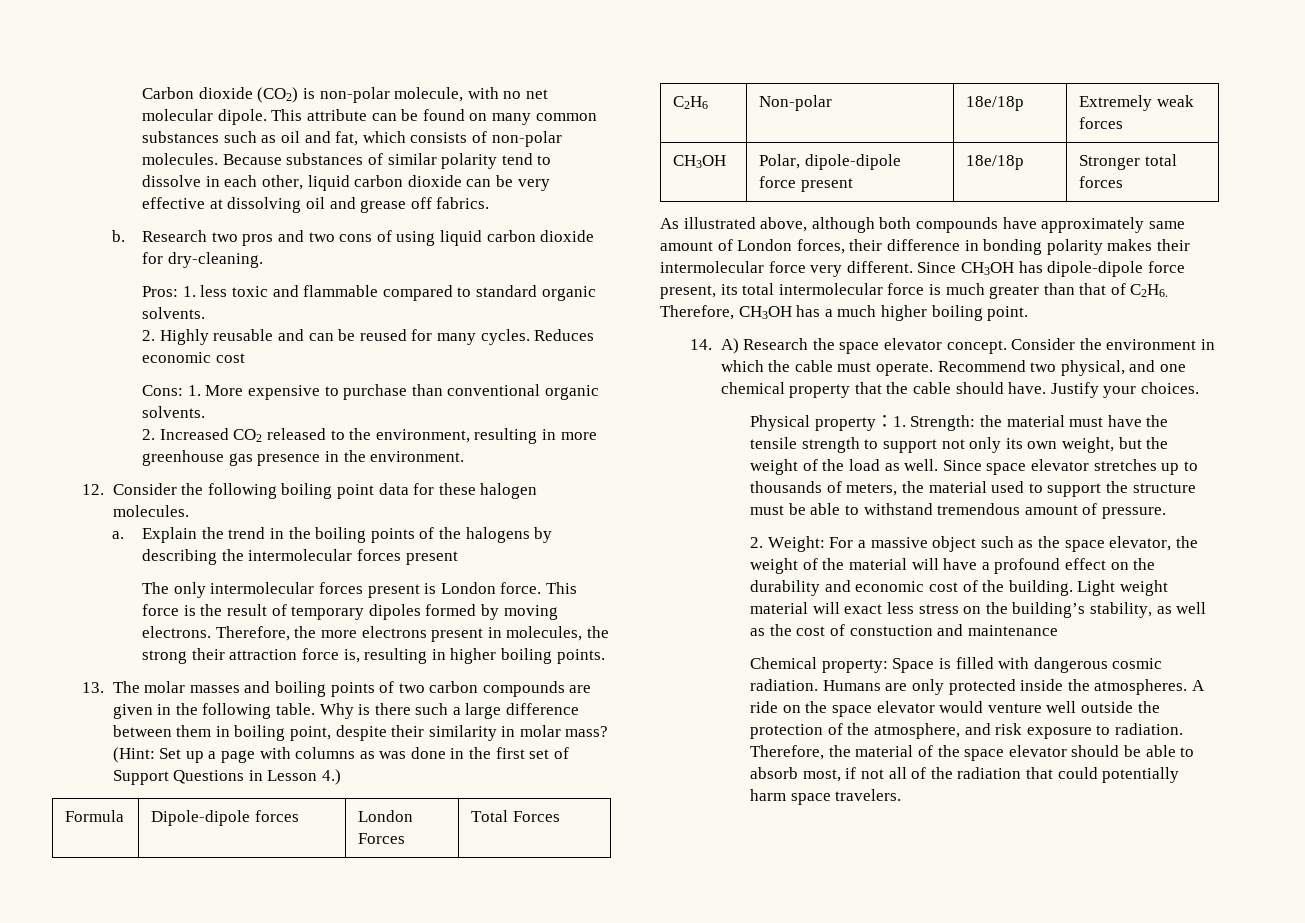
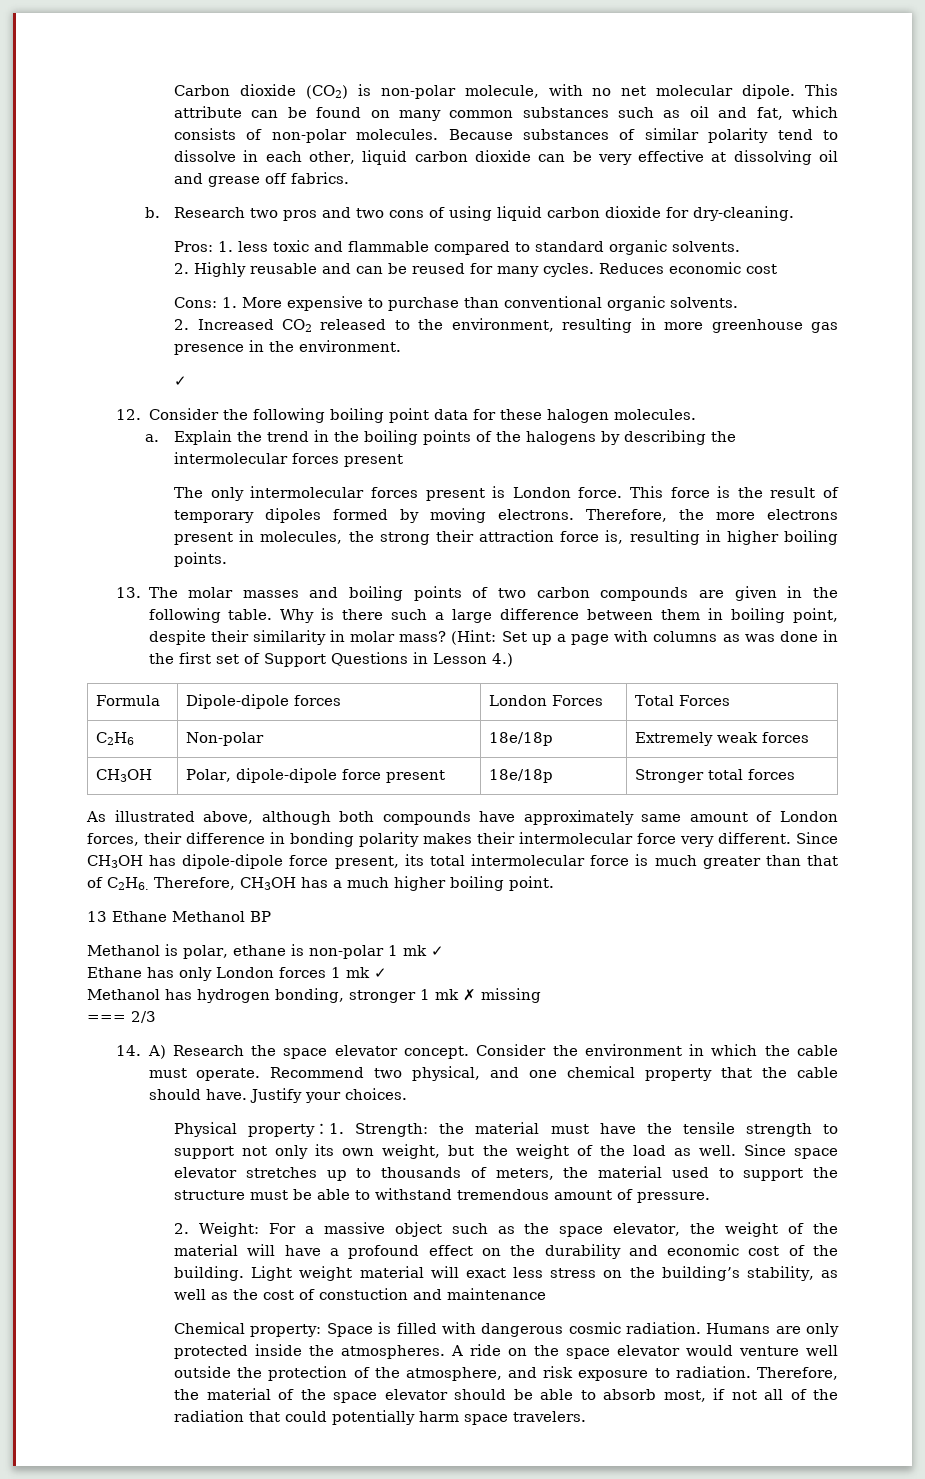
  2. Increased CO2 released to the environment, resulting in more greenhouse gas presence in the environment.
+ ✓
+ 13 Ethane Methanol BP
+ Methanol is polar, ethane is non-polar 1 mk ✓
+ Ethane has only London forces 1 mk ✓
+ Methanol has hydrogen bonding, stronger 1 mk ✗ missing
+ === 2/3

